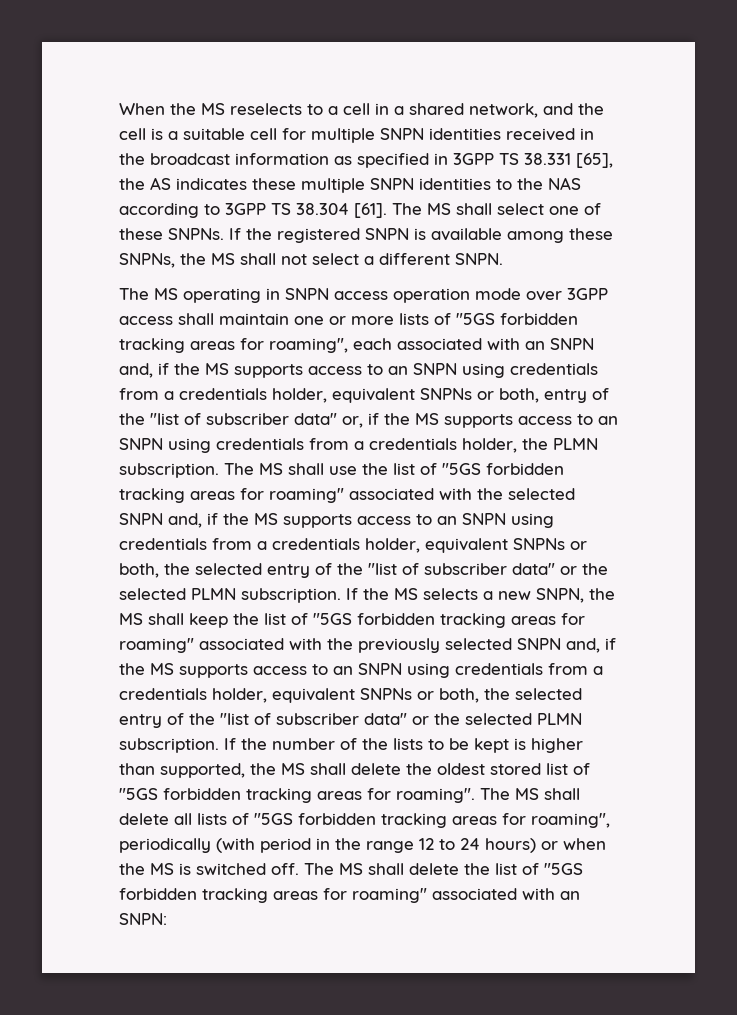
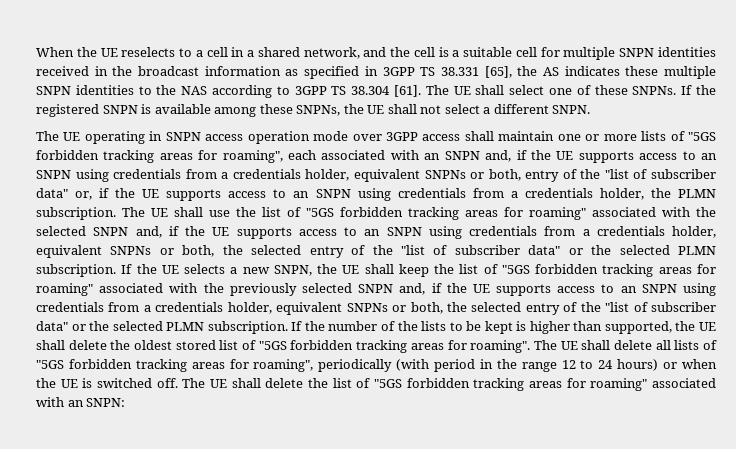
- When the MS reselects to a cell in a shared network, and the cell is a suitable cell for multiple SNPN identities received in the broadcast information as specified in 3GPP TS 38.331 [65], the AS indicates these multiple SNPN identities to the NAS according to 3GPP TS 38.304 [61].
+ When the UE reselects to a cell in a shared network, and the cell is a suitable cell for multiple SNPN identities received in the broadcast information as specified in 3GPP TS 38.331 [65], the AS indicates these multiple SNPN identities to the NAS according to 3GPP TS 38.304 [61].
- The MS shall select one of these SNPNs.
+ The UE shall select one of these SNPNs.
- If the registered SNPN is available among these SNPNs, the MS shall not select a different SNPN.
+ If the registered SNPN is available among these SNPNs, the UE shall not select a different SNPN.
- The MS operating in SNPN access operation mode over 3GPP access shall maintain one or more lists of "5GS forbidden tracking areas for roaming", each associated with an SNPN and, if the MS supports access to an SNPN using credentials from a credentials holder, equivalent SNPNs or both, entry of the "list of subscriber data" or, if the MS supports access to an SNPN using credentials from a credentials holder, the PLMN subscription.
+ The UE operating in SNPN access operation mode over 3GPP access shall maintain one or more lists of "5GS forbidden tracking areas for roaming", each associated with an SNPN and, if the UE supports access to an SNPN using credentials from a credentials holder, equivalent SNPNs or both, entry of the "list of subscriber data" or, if the UE supports access to an SNPN using credentials from a credentials holder, the PLMN subscription.
- The MS shall use the list of "5GS forbidden tracking areas for roaming" associated with the selected SNPN and, if the MS supports access to an SNPN using credentials from a credentials holder, equivalent SNPNs or both, the selected entry of the "list of subscriber data" or the selected PLMN subscription.
+ The UE shall use the list of "5GS forbidden tracking areas for roaming" associated with the selected SNPN and, if the UE supports access to an SNPN using credentials from a credentials holder, equivalent SNPNs or both, the selected entry of the "list of subscriber data" or the selected PLMN subscription.
- If the MS selects a new SNPN, the MS shall keep the list of "5GS forbidden tracking areas for roaming" associated with the previously selected SNPN and, if the MS supports access to an SNPN using credentials from a credentials holder, equivalent SNPNs or both, the selected entry of the "list of subscriber data" or the selected PLMN subscription.
+ If the UE selects a new SNPN, the UE shall keep the list of "5GS forbidden tracking areas for roaming" associated with the previously selected SNPN and, if the UE supports access to an SNPN using credentials from a credentials holder, equivalent SNPNs or both, the selected entry of the "list of subscriber data" or the selected PLMN subscription.
- If the number of the lists to be kept is higher than supported, the MS shall delete the oldest stored list of "5GS forbidden tracking areas for roaming".
+ If the number of the lists to be kept is higher than supported, the UE shall delete the oldest stored list of "5GS forbidden tracking areas for roaming".
- The MS shall delete all lists of "5GS forbidden tracking areas for roaming", periodically (with period in the range 12 to 24 hours) or when the MS is switched off.
+ The UE shall delete all lists of "5GS forbidden tracking areas for roaming", periodically (with period in the range 12 to 24 hours) or when the UE is switched off.
- The MS shall delete the list of "5GS forbidden tracking areas for roaming" associated with an SNPN:
+ The UE shall delete the list of "5GS forbidden tracking areas for roaming" associated with an SNPN:

